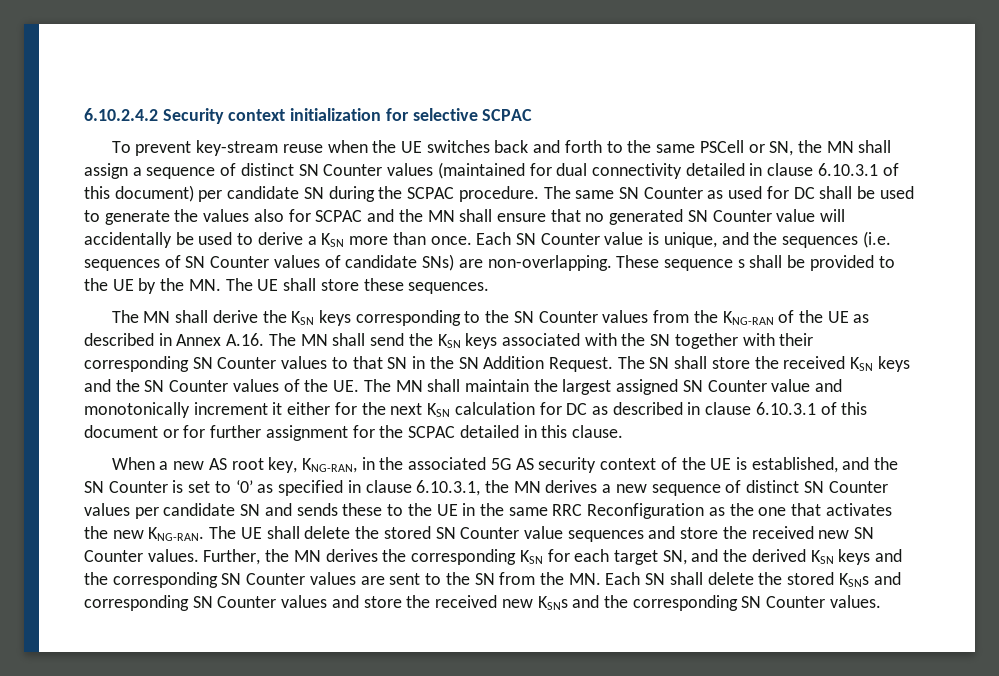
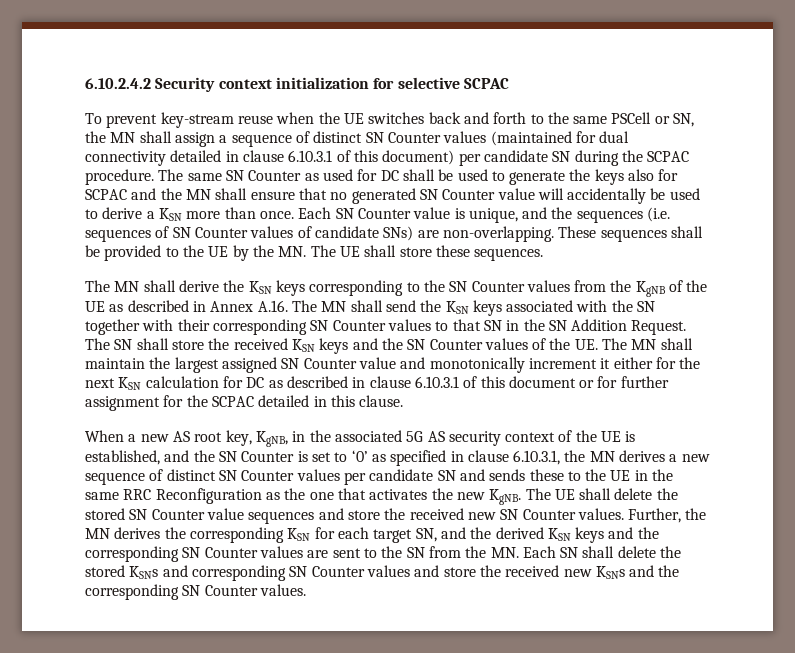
- The same SN Counter as used for DC shall be used to generate the values also for SCPAC and the MN shall ensure that no generated SN Counter value will accidentally be used to derive a KSN more than once.
+ The same SN Counter as used for DC shall be used to generate the keys also for SCPAC and the MN shall ensure that no generated SN Counter value will accidentally be used to derive a KSN more than once.
- These sequence s shall be provided to the UE by the MN. The UE shall store these sequences.
+ These sequences shall be provided to the UE by the MN. The UE shall store these sequences.
- The MN shall derive the KSN keys corresponding to the SN Counter values from the KNG-RAN of the UE as described in Annex A.16. The MN shall send the KSN keys associated with the SN together with their corresponding SN Counter values to that SN in the SN Addition Request.
+ The MN shall derive the KSN keys corresponding to the SN Counter values from the KgNB of the UE as described in Annex A.16. The MN shall send the KSN keys associated with the SN together with their corresponding SN Counter values to that SN in the SN Addition Request.
- When a new AS root key, KNG-RAN, in the associated 5G AS security context of the UE is established, and the SN Counter is set to ‘0’ as specified in clause 6.10.3.1, the MN derives a new sequence of distinct SN Counter values per candidate SN and sends these to the UE in the same RRC Reconfiguration as the one that activates the new KNG-RAN.
+ When a new AS root key, KgNB, in the associated 5G AS security context of the UE is established, and the SN Counter is set to ‘0’ as specified in clause 6.10.3.1, the MN derives a new sequence of distinct SN Counter values per candidate SN and sends these to the UE in the same RRC Reconfiguration as the one that activates the new KgNB.

